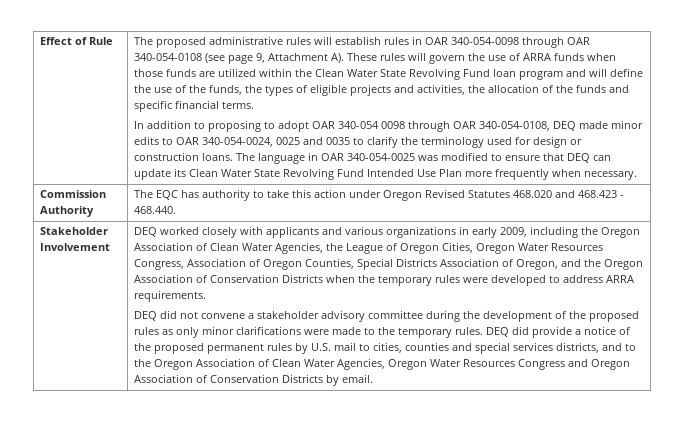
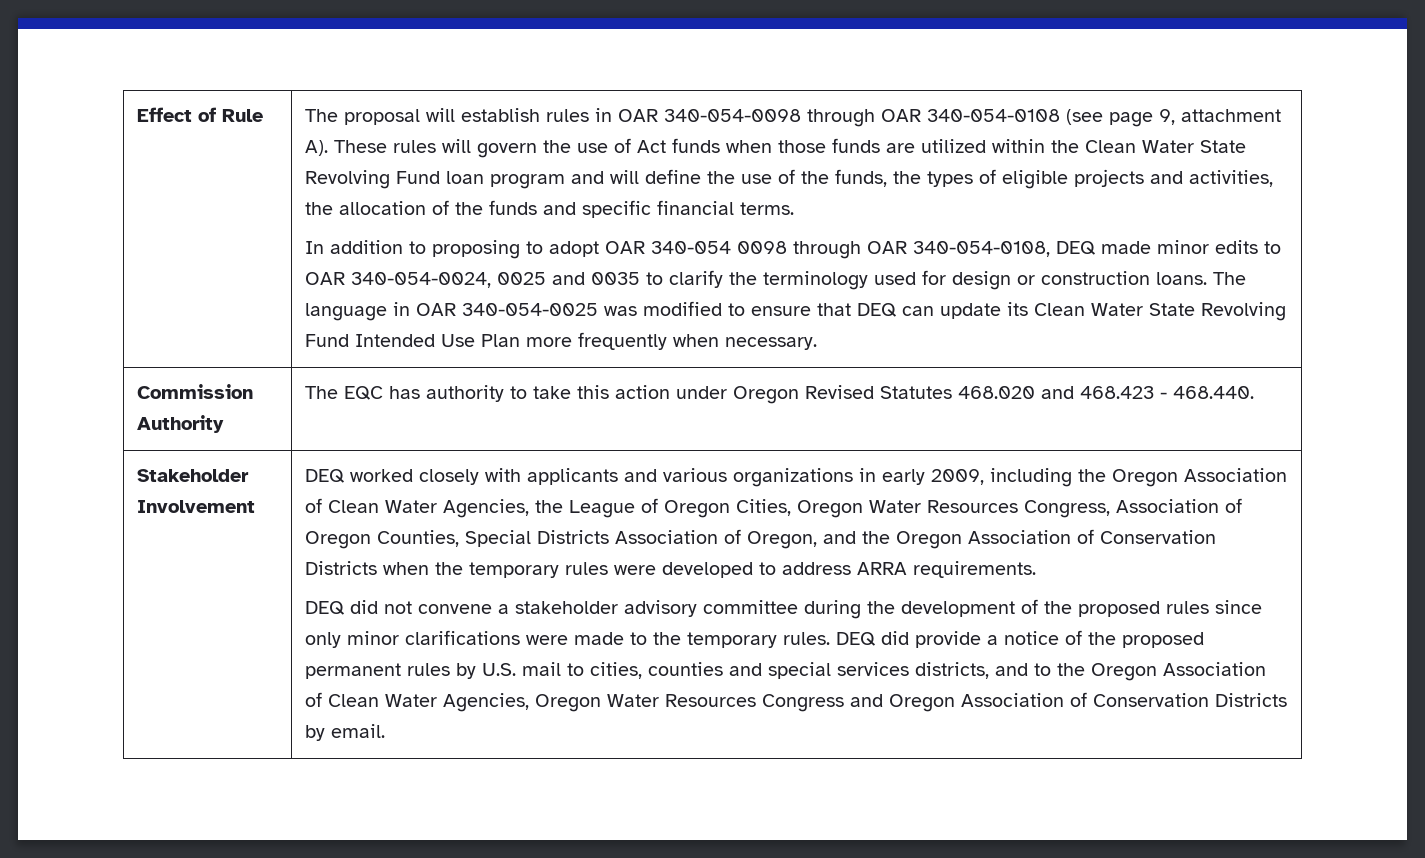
- The proposed administrative rules will establish rules in OAR 340-054-0098 through OAR 340-054-0108 (see page 9, Attachment A). These rules will govern the use of ARRA funds when those funds are utilized within the Clean Water State Revolving Fund loan program and will define the use of the funds, the types of eligible projects and activities, the allocation of the funds and specific financial terms.
+ The proposal will establish rules in OAR 340-054-0098 through OAR 340-054-0108 (see page 9, attachment A). These rules will govern the use of Act funds when those funds are utilized within the Clean Water State Revolving Fund loan program and will define the use of the funds, the types of eligible projects and activities, the allocation of the funds and specific financial terms.
- DEQ did not convene a stakeholder advisory committee during the development of the proposed rules as only minor clarifications were made to the temporary rules.
+ DEQ did not convene a stakeholder advisory committee during the development of the proposed rules since only minor clarifications were made to the temporary rules.

